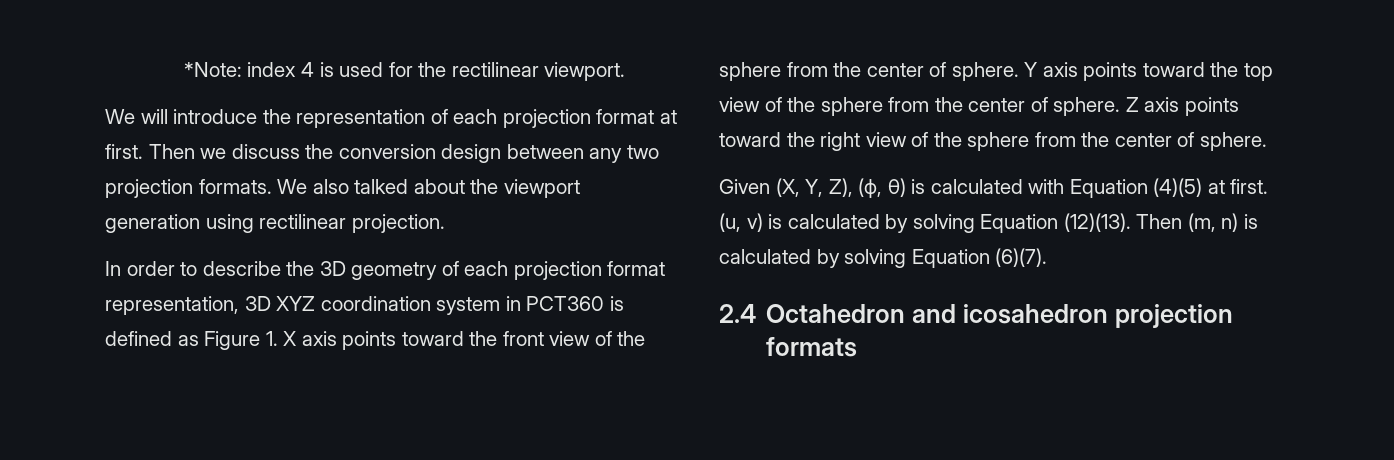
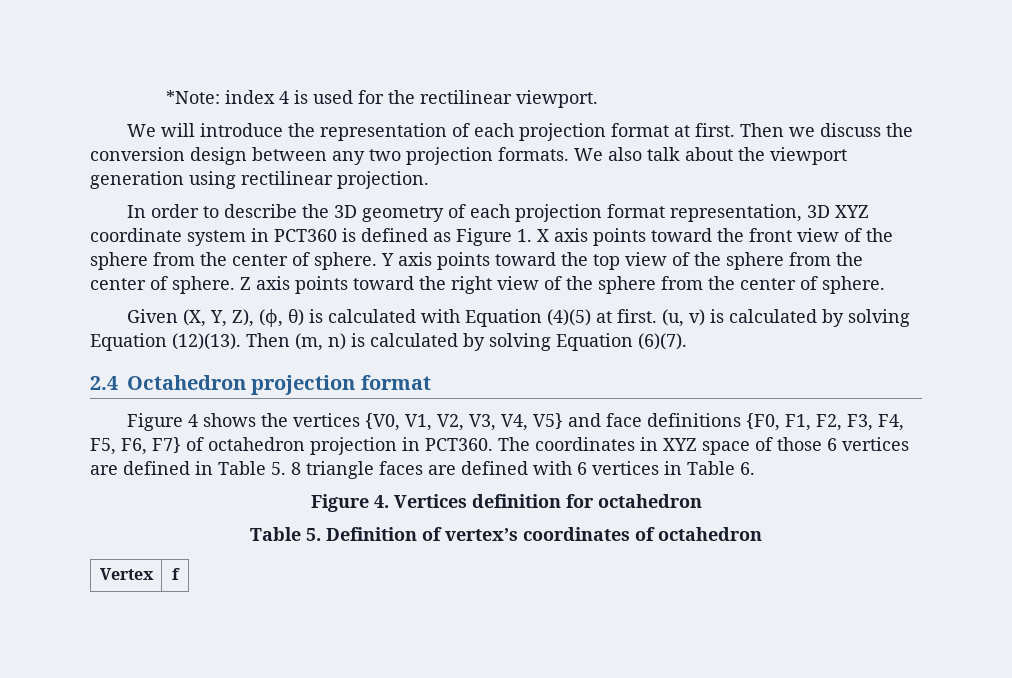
- We also talked about the viewport generation using rectilinear projection.
+ We also talk about the viewport generation using rectilinear projection.
- In order to describe the 3D geometry of each projection format representation, 3D XYZ coordination system in PCT360 is defined as Figure 1. X axis points toward the front view of the sphere from the center of sphere.
+ In order to describe the 3D geometry of each projection format representation, 3D XYZ coordinate system in PCT360 is defined as Figure 1. X axis points toward the front view of the sphere from the center of sphere.
- 2.4 Octahedron and icosahedron projection formats
+ 2.4 Octahedron projection format
+ Figure 4 shows the vertices {V0, V1, V2, V3, V4, V5} and face definitions {F0, F1, F2, F3, F4, F5, F6, F7} of octahedron projection in PCT360. The coordinates in XYZ space of those 6 vertices are defined in Table 5. 8 triangle faces are defined with 6 vertices in Table 6.
+ Figure 4. Vertices definition for octahedron
+ Table 5. Definition of vertex’s coordinates of octahedron
+ Vertex | f

